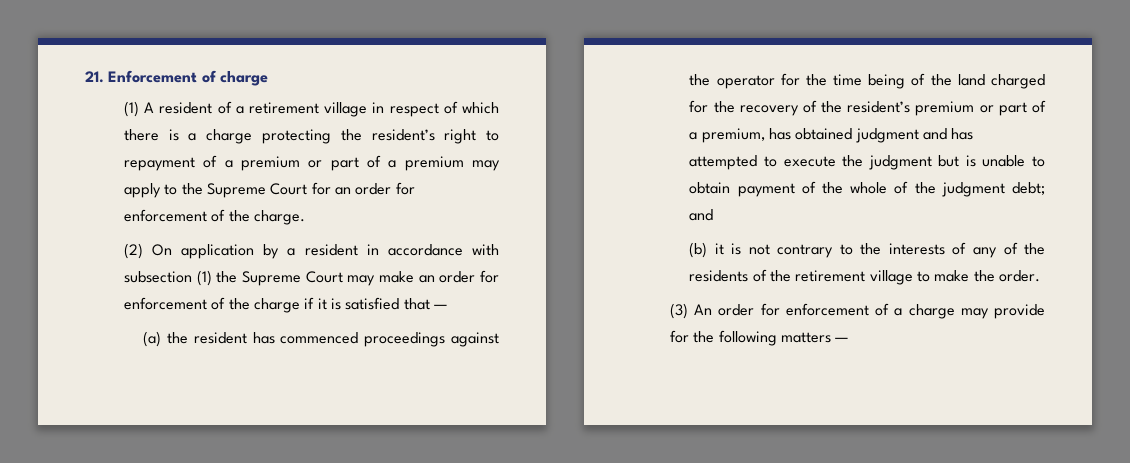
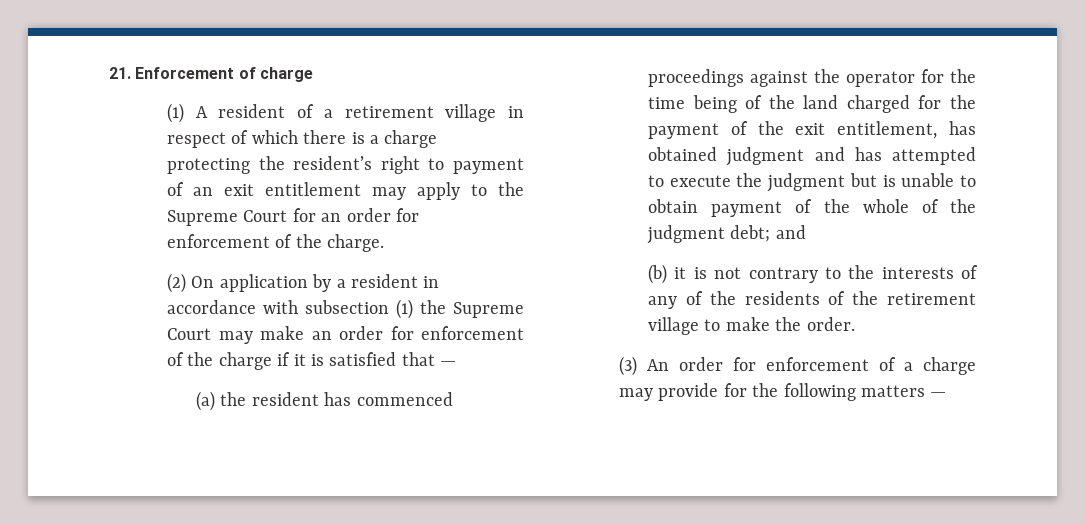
- (1) A resident of a retirement village in respect of which there is a charge protecting the resident’s right to repayment of a premium or part of a premium may apply to the Supreme Court for an order for enforcement of the charge.
+ (1) A resident of a retirement village in respect of which there is a charge protecting the resident’s right to payment of an exit entitlement may apply to the Supreme Court for an order for enforcement of the charge.
- (a) the resident has commenced proceedings against the operator for the time being of the land charged for the recovery of the resident’s premium or part of a premium, has obtained judgment and has attempted to execute the judgment but is unable to obtain payment of the whole of the judgment debt; and
+ (a) the resident has commenced proceedings against the operator for the time being of the land charged for the payment of the exit entitlement, has obtained judgment and has attempted to execute the judgment but is unable to obtain payment of the whole of the judgment debt; and

